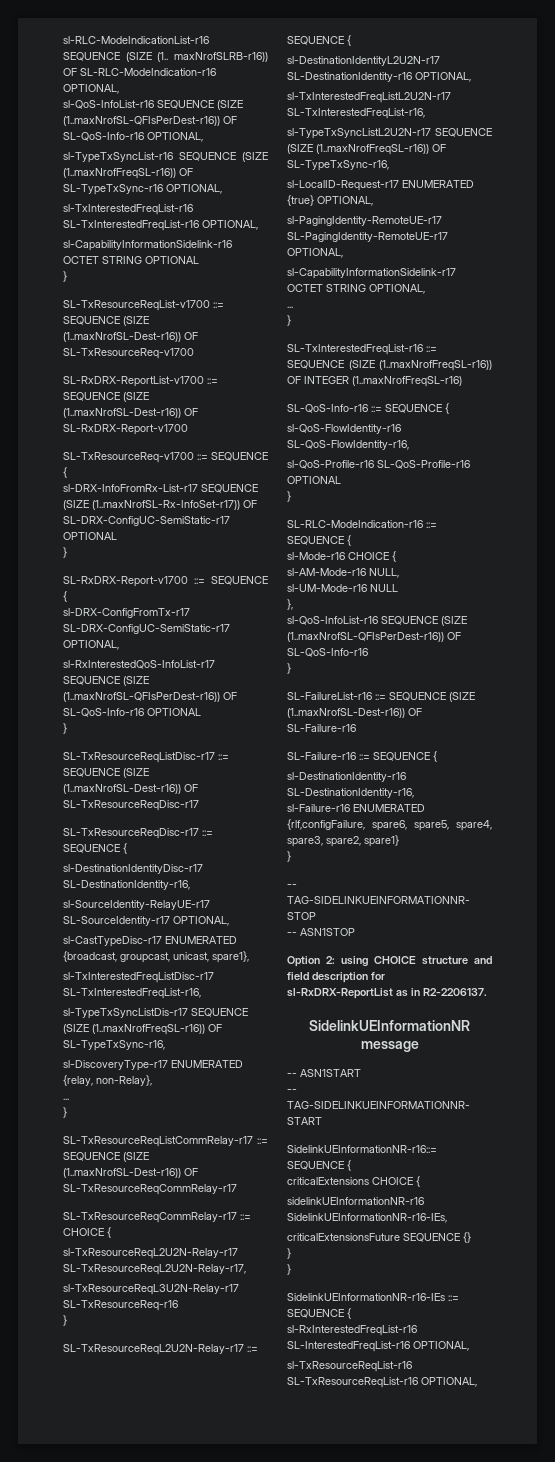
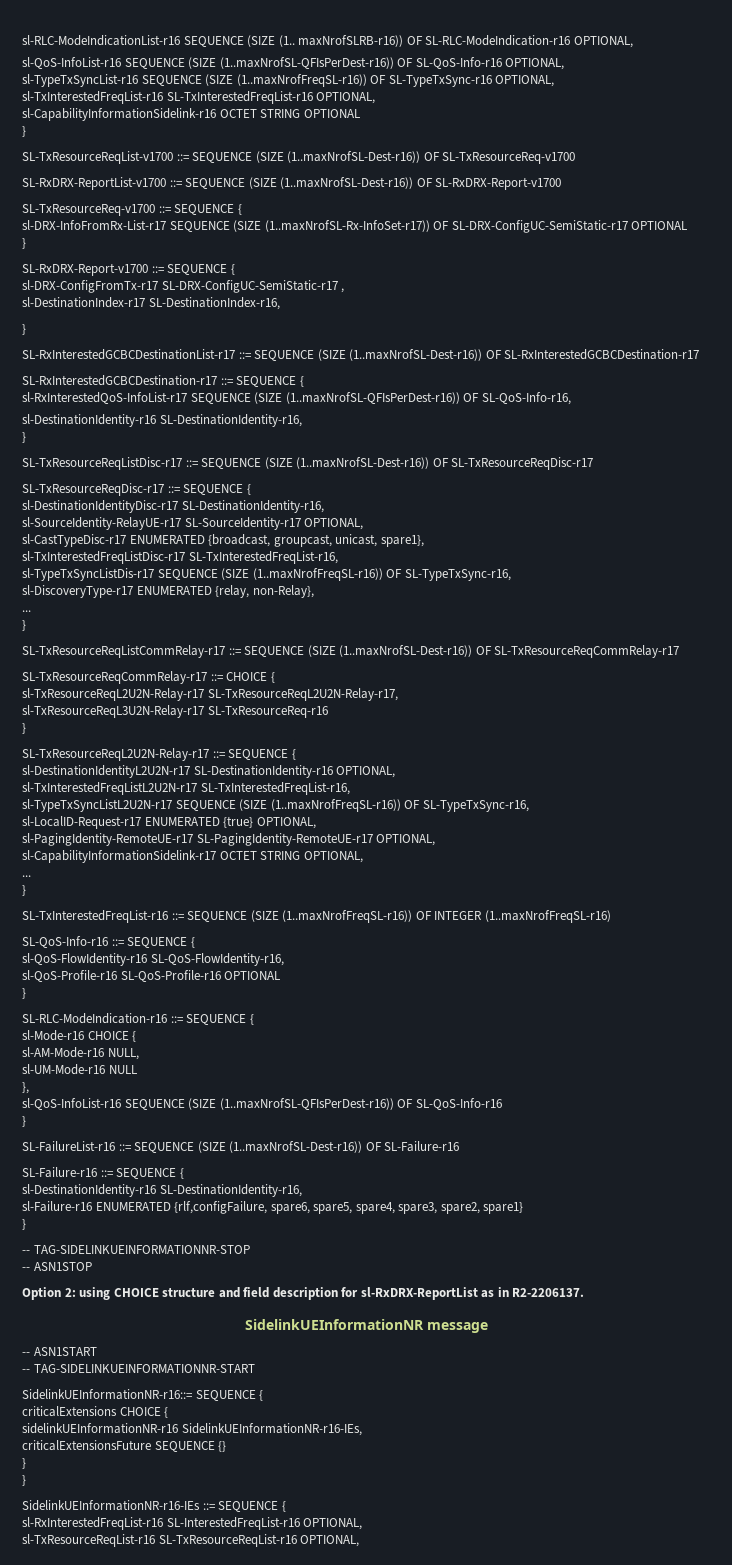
- sl-DRX-ConfigFromTx-r17 SL-DRX-ConfigUC-SemiStatic-r17 OPTIONAL,
+ sl-DRX-ConfigFromTx-r17 SL-DRX-ConfigUC-SemiStatic-r17 ,
+ sl-DestinationIndex-r17 SL-DestinationIndex-r16,
+ }
+ SL-RxInterestedGCBCDestinationList-r17 ::= SEQUENCE (SIZE (1..maxNrofSL-Dest-r16)) OF SL-RxInterestedGCBCDestination-r17
+ SL-RxInterestedGCBCDestination-r17 ::= SEQUENCE {
- sl-RxInterestedQoS-InfoList-r17 SEQUENCE (SIZE (1..maxNrofSL-QFIsPerDest-r16)) OF SL-QoS-Info-r16 OPTIONAL
+ sl-RxInterestedQoS-InfoList-r17 SEQUENCE (SIZE (1..maxNrofSL-QFIsPerDest-r16)) OF SL-QoS-Info-r16,
+ sl-DestinationIdentity-r16 SL-DestinationIdentity-r16,

